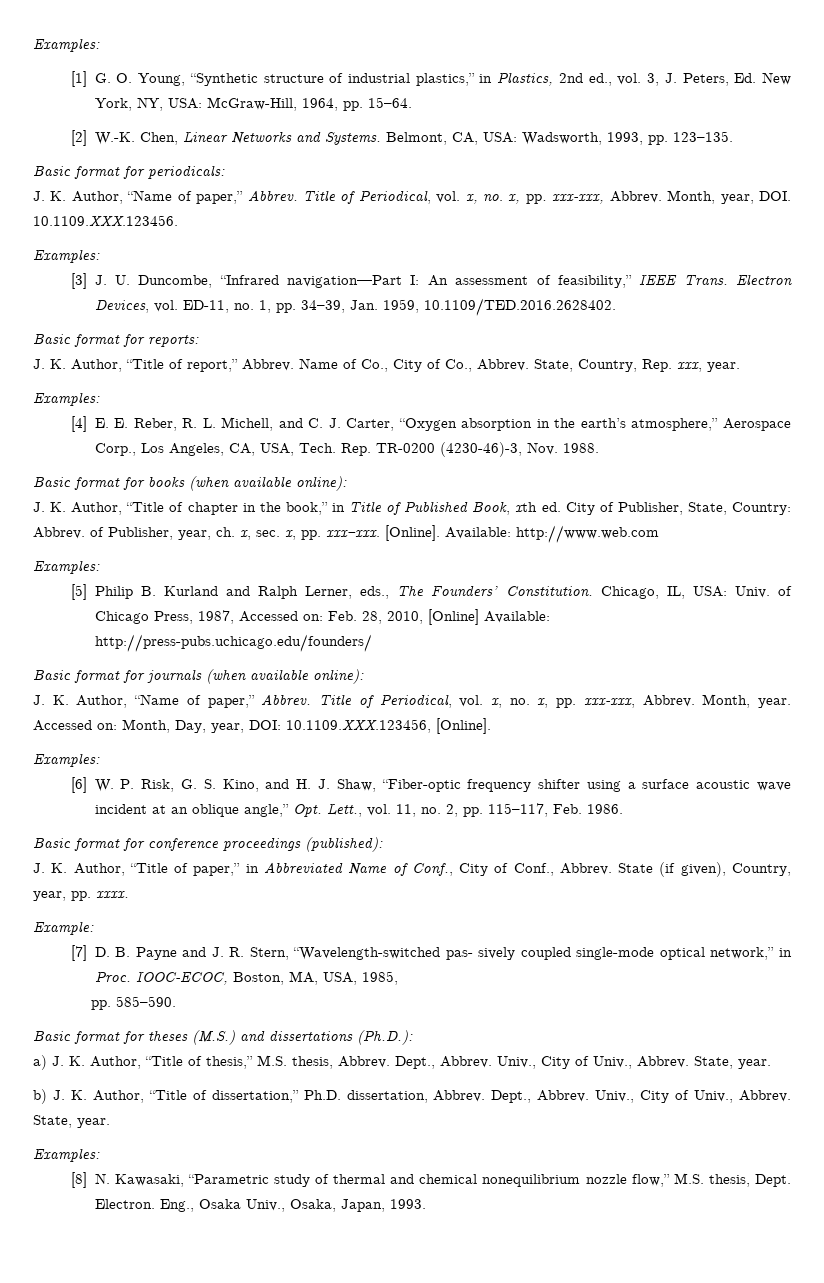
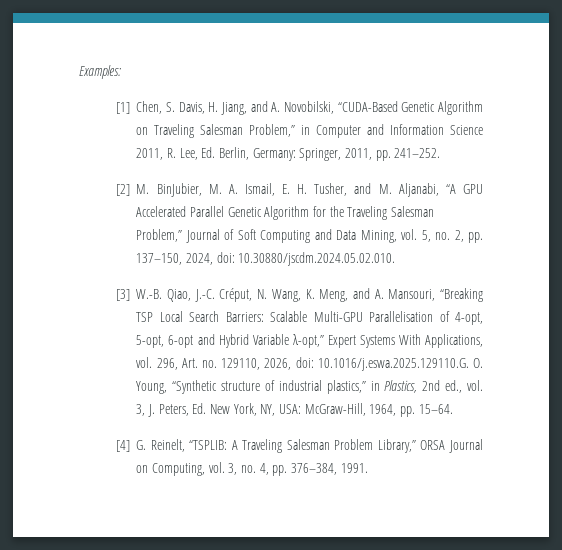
- [1] G. O. Young, “Synthetic structure of industrial plastics,” in Plastics, 2nd ed., vol. 3, J. Peters, Ed. New York, NY, USA: McGraw-Hill, 1964, pp. 15–64.
+ [1] Chen, S. Davis, H. Jiang, and A. Novobilski, “CUDA-Based Genetic Algorithm on Traveling Salesman Problem,” in Computer and Information Science 2011, R. Lee, Ed. Berlin, Germany: Springer, 2011, pp. 241–252.
+ [2] M. BinJubier, M. A. Ismail, E. H. Tusher, and M. Aljanabi, “A GPU Accelerated Parallel Genetic Algorithm for the Traveling Salesman Problem,” Journal of Soft Computing and Data Mining, vol. 5, no. 2, pp. 137–150, 2024, doi: 10.30880/jscdm.2024.05.02.010.
+ [3] W.-B. Qiao, J.-C. Créput, N. Wang, K. Meng, and A. Mansouri, “Breaking TSP Local Search Barriers: Scalable Multi-GPU Parallelisation of 4-opt, 5-opt, 6-opt and Hybrid Variable λ-opt,” Expert Systems With Applications, vol. 296, Art. no. 129110, 2026, doi: 10.1016/j.eswa.2025.129110.G. O. Young, “Synthetic structure of industrial plastics,” in Plastics, 2nd ed., vol. 3, J. Peters, Ed. New York, NY, USA: McGraw-Hill, 1964, pp. 15–64.
- [2] W.-K. Chen, Linear Networks and Systems. Belmont, CA, USA: Wadsworth, 1993, pp. 123–135.
- Basic format for periodicals:
- J. K. Author, “Name of paper,” Abbrev. Title of Periodical, vol. x, no. x, pp. xxx-xxx, Abbrev. Month, year, DOI. 10.1109.XXX.123456.
- Examples:
- [3] J. U. Duncombe, “Infrared navigation—Part I: An assessment of feasibility,” IEEE Trans. Electron Devices, vol. ED-11, no. 1, pp. 34–39, Jan. 1959, 10.1109/TED.2016.2628402.
- Basic format for reports:
- J. K. Author, “Title of report,” Abbrev. Name of Co., City of Co., Abbrev. State, Country, Rep. xxx, year.
- Examples:
- [4] E. E. Reber, R. L. Michell, and C. J. Carter, “Oxygen absorption in the earth’s atmosphere,” Aerospace Corp., Los Angeles, CA, USA, Tech. Rep. TR-0200 (4230-46)-3, Nov. 1988.
- Basic format for books (when available online):
- J. K. Author, “Title of chapter in the book,” in Title of Published Book, xth ed. City of Publisher, State, Country: Abbrev. of Publisher, year, ch. x, sec. x, pp. xxx–xxx. [Online]. Available: http://www.web.com
- Examples:
- [5] Philip B. Kurland and Ralph Lerner, eds., The Founders’ Constitution. Chicago, IL, USA: Univ. of Chicago Press, 1987, Accessed on: Feb. 28, 2010, [Online] Available: http://press-pubs.uchicago.edu/founders/
- Basic format for journals (when available online):
- J. K. Author, “Name of paper,” Abbrev. Title of Periodical, vol. x, no. x, pp. xxx-xxx, Abbrev. Month, year. Accessed on: Month, Day, year, DOI: 10.1109.XXX.123456, [Online].
- Examples:
- [6] W. P. Risk, G. S. Kino, and H. J. Shaw, “Fiber-optic frequency shifter using a surface acoustic wave incident at an oblique angle,” Opt. Lett., vol. 11, no. 2, pp. 115–117, Feb. 1986.
- Basic format for conference proceedings (published):
- J. K. Author, “Title of paper,” in Abbreviated Name of Conf., City of Conf., Abbrev. State (if given), Country, year, pp. xxxx.
- Example:
- [7] D. B. Payne and J. R. Stern, “Wavelength-switched pas- sively coupled single-mode optical network,” in Proc. IOOC-ECOC, Boston, MA, USA, 1985,
- pp. 585–590.
- Basic format for theses (M.S.) and dissertations (Ph.D.):
- a) J. K. Author, “Title of thesis,” M.S. thesis, Abbrev. Dept., Abbrev. Univ., City of Univ., Abbrev. State, year.
- b) J. K. Author, “Title of dissertation,” Ph.D. dissertation, Abbrev. Dept., Abbrev. Univ., City of Univ., Abbrev. State, year.
- Examples:
- [8] N. Kawasaki, “Parametric study of thermal and chemical nonequilibrium nozzle flow,” M.S. thesis, Dept. Electron. Eng., Osaka Univ., Osaka, Japan, 1993.
+ [4] G. Reinelt, “TSPLIB: A Traveling Salesman Problem Library,” ORSA Journal on Computing, vol. 3, no. 4, pp. 376–384, 1991.

